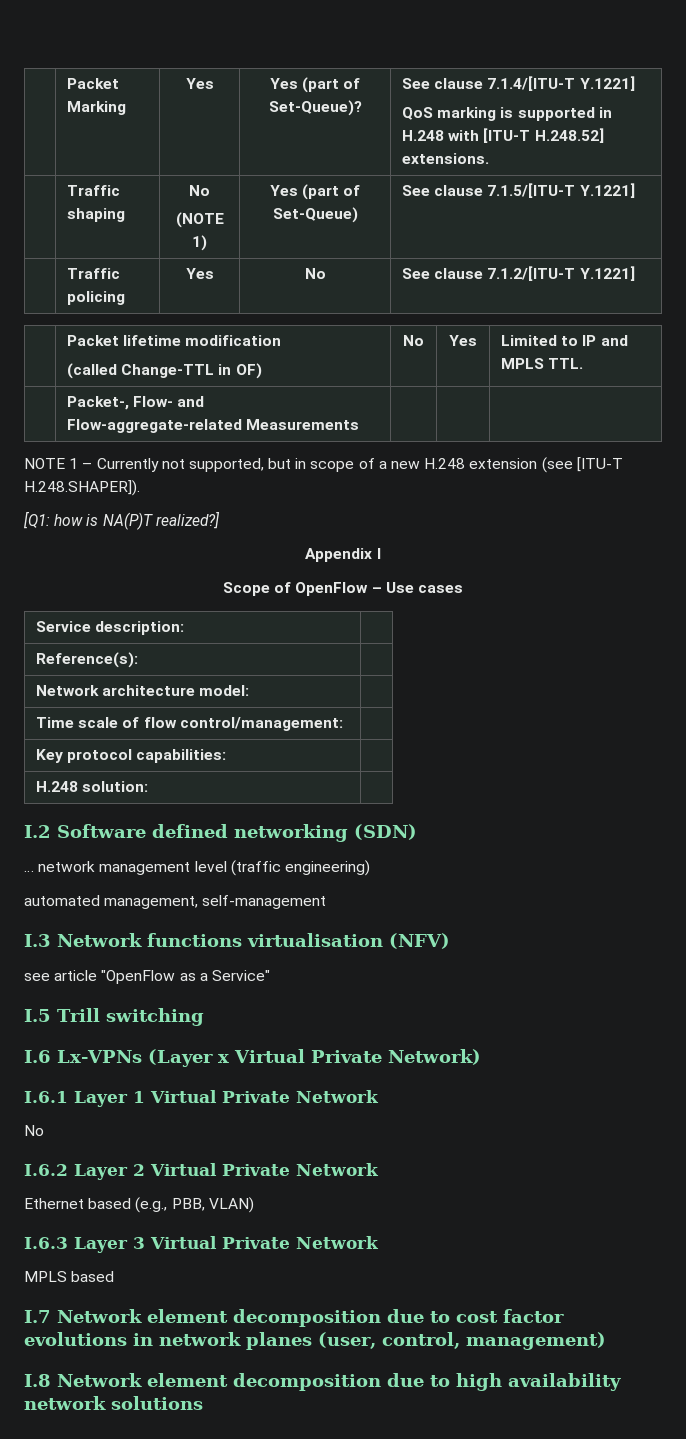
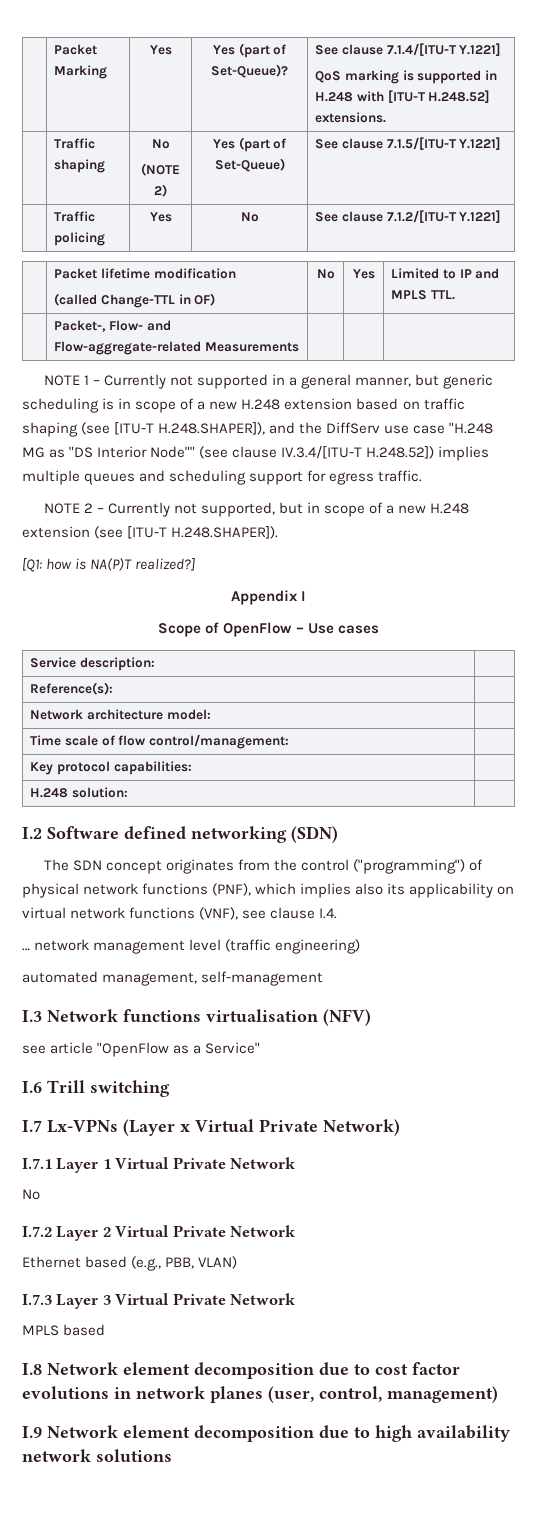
  | Traffic shaping | No
- (NOTE 1) | Yes (part of Set-Queue) | See clause 7.1.5/[ITU-T Y.1221]
+ (NOTE 2) | Yes (part of Set-Queue) | See clause 7.1.5/[ITU-T Y.1221]
- NOTE 1 – Currently not supported, but in scope of a new H.248 extension (see [ITU-T H.248.SHAPER]).
+ NOTE 1 – Currently not supported in a general manner, but generic scheduling is in scope of a new H.248 extension based on traffic shaping (see [ITU-T H.248.SHAPER]), and the DiffServ use case "H.248 MG as "DS Interior Node"" (see clause IV.3.4/[ITU-T H.248.52]) implies multiple queues and scheduling support for egress traffic.
+ NOTE 2 – Currently not supported, but in scope of a new H.248 extension (see [ITU-T H.248.SHAPER]).
+ The SDN concept originates from the control ("programming") of physical network functions (PNF), which implies also its applicability on virtual network functions (VNF), see clause I.4.
- I.5 Trill switching
+ I.6 Trill switching
- I.6 Lx-VPNs (Layer x Virtual Private Network)
+ I.7 Lx-VPNs (Layer x Virtual Private Network)
- I.6.1 Layer 1 Virtual Private Network
+ I.7.1 Layer 1 Virtual Private Network
- I.6.2 Layer 2 Virtual Private Network
+ I.7.2 Layer 2 Virtual Private Network
- I.6.3 Layer 3 Virtual Private Network
+ I.7.3 Layer 3 Virtual Private Network
- I.7 Network element decomposition due to cost factor evolutions in network planes (user, control, management)
+ I.8 Network element decomposition due to cost factor evolutions in network planes (user, control, management)
- I.8 Network element decomposition due to high availability network solutions
+ I.9 Network element decomposition due to high availability network solutions

